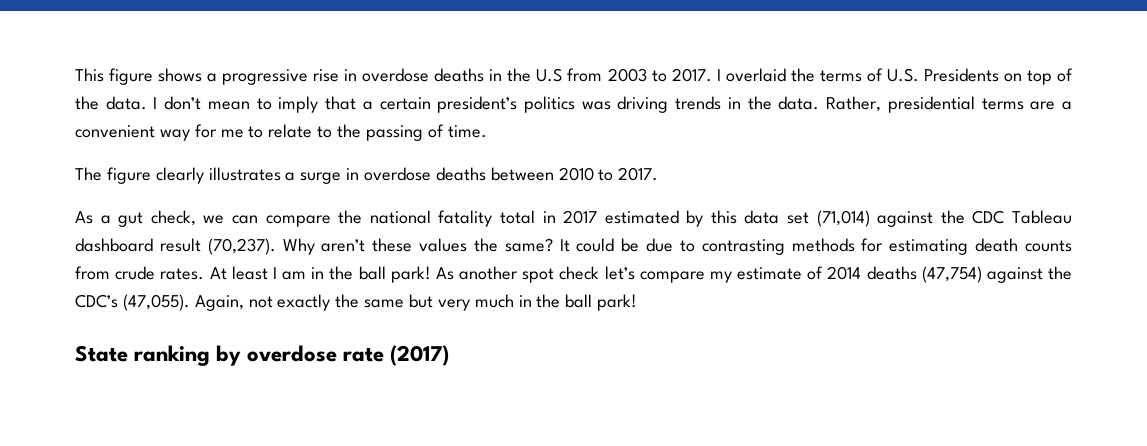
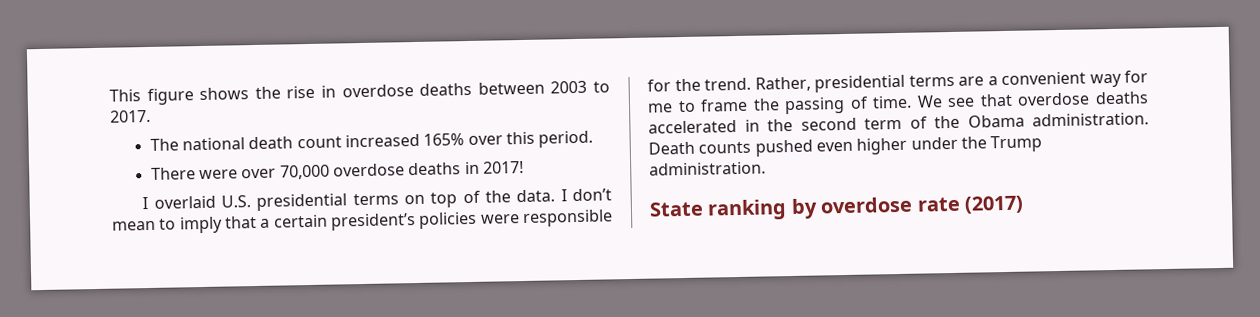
- This figure shows a progressive rise in overdose deaths in the U.S from 2003 to 2017. I overlaid the terms of U.S. Presidents on top of the data.
+ This figure shows the rise in overdose deaths between 2003 to 2017.
+ The national death count increased 165% over this period.
+ There were over 70,000 overdose deaths in 2017!
+ I overlaid U.S. presidential terms on top of the data.
- I don’t mean to imply that a certain president’s politics was driving trends in the data.
+ I don’t mean to imply that a certain president’s policies were responsible for the trend.
- Rather, presidential terms are a convenient way for me to relate to the passing of time.
- The figure clearly illustrates a surge in overdose deaths between 2010 to 2017.
- As a gut check, we can compare the national fatality total in 2017 estimated by this data set (71,014) against the CDC Tableau dashboard result (70,237). Why aren’t these values the same? It could be due to contrasting methods for estimating death counts from crude rates. At least I am in the ball park! As another spot check let’s compare my estimate of 2014 deaths (47,754) against the CDC’s (47,055). Again, not exactly the same but very much in the ball park!
+ Rather, presidential terms are a convenient way for me to frame the passing of time. We see that overdose deaths accelerated in the second term of the Obama administration. Death counts pushed even higher under the Trump administration.

